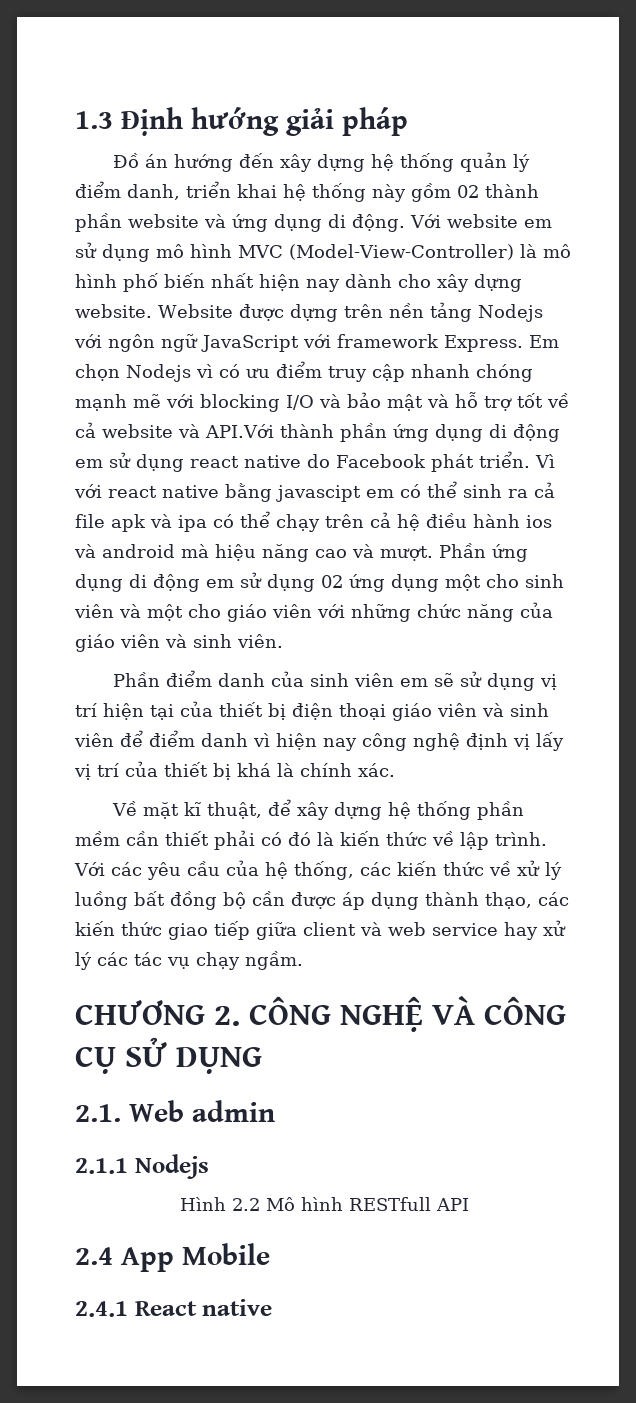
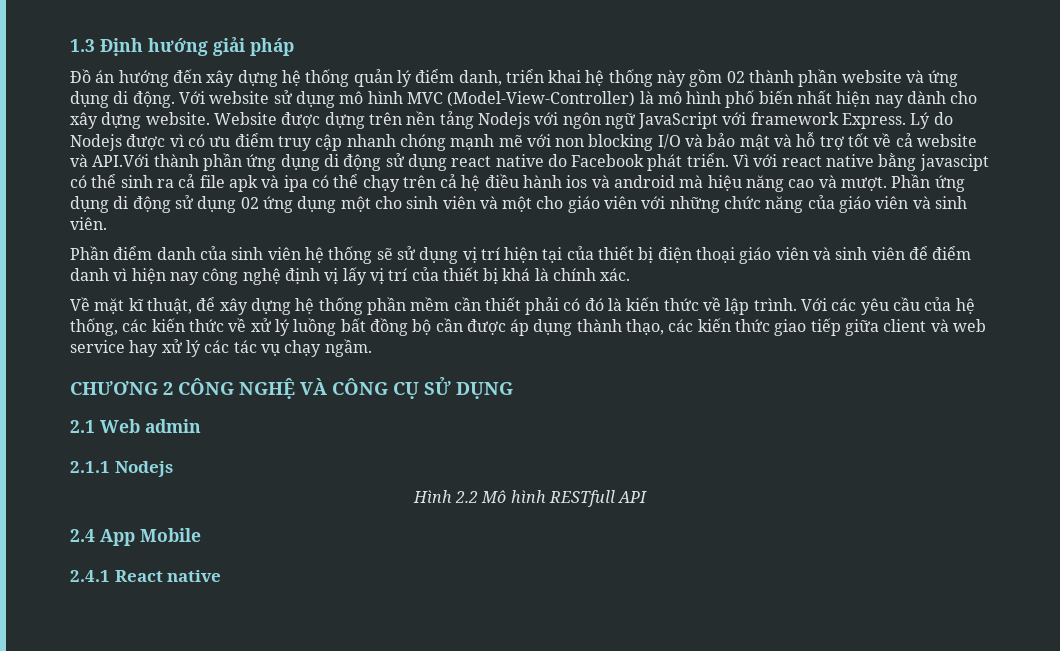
- Với website em sử dụng mô hình MVC (Model-View-Controller) là mô hình phố biến nhất hiện nay dành cho xây dựng website.
+ Với website sử dụng mô hình MVC (Model-View-Controller) là mô hình phố biến nhất hiện nay dành cho xây dựng website.
- Em chọn Nodejs vì có ưu điểm truy cập nhanh chóng mạnh mẽ với blocking I/O và bảo mật và hỗ trợ tốt về cả website và API.Với thành phần ứng dụng di động em sử dụng react native do Facebook phát triển.
+ Lý do Nodejs được vì có ưu điểm truy cập nhanh chóng mạnh mẽ với non blocking I/O và bảo mật và hỗ trợ tốt về cả website và API.Với thành phần ứng dụng di động sử dụng react native do Facebook phát triển.
- Vì với react native bằng javascipt em có thể sinh ra cả file apk và ipa có thể chạy trên cả hệ điều hành ios và android mà hiệu năng cao và mượt.
+ Vì với react native bằng javascipt có thể sinh ra cả file apk và ipa có thể chạy trên cả hệ điều hành ios và android mà hiệu năng cao và mượt.
- Phần ứng dụng di động em sử dụng 02 ứng dụng một cho sinh viên và một cho giáo viên với những chức năng của giáo viên và sinh viên.
+ Phần ứng dụng di động sử dụng 02 ứng dụng một cho sinh viên và một cho giáo viên với những chức năng của giáo viên và sinh viên.
- Phần điểm danh của sinh viên em sẽ sử dụng vị trí hiện tại của thiết bị điện thoại giáo viên và sinh viên để điểm danh vì hiện nay công nghệ định vị lấy vị trí của thiết bị khá là chính xác.
+ Phần điểm danh của sinh viên hệ thống sẽ sử dụng vị trí hiện tại của thiết bị điện thoại giáo viên và sinh viên để điểm danh vì hiện nay công nghệ định vị lấy vị trí của thiết bị khá là chính xác.
- CHƯƠNG 2. CÔNG NGHỆ VÀ CÔNG CỤ SỬ DỤNG
+ CHƯƠNG 2 CÔNG NGHỆ VÀ CÔNG CỤ SỬ DỤNG
- 2.1. Web admin
+ 2.1 Web admin

